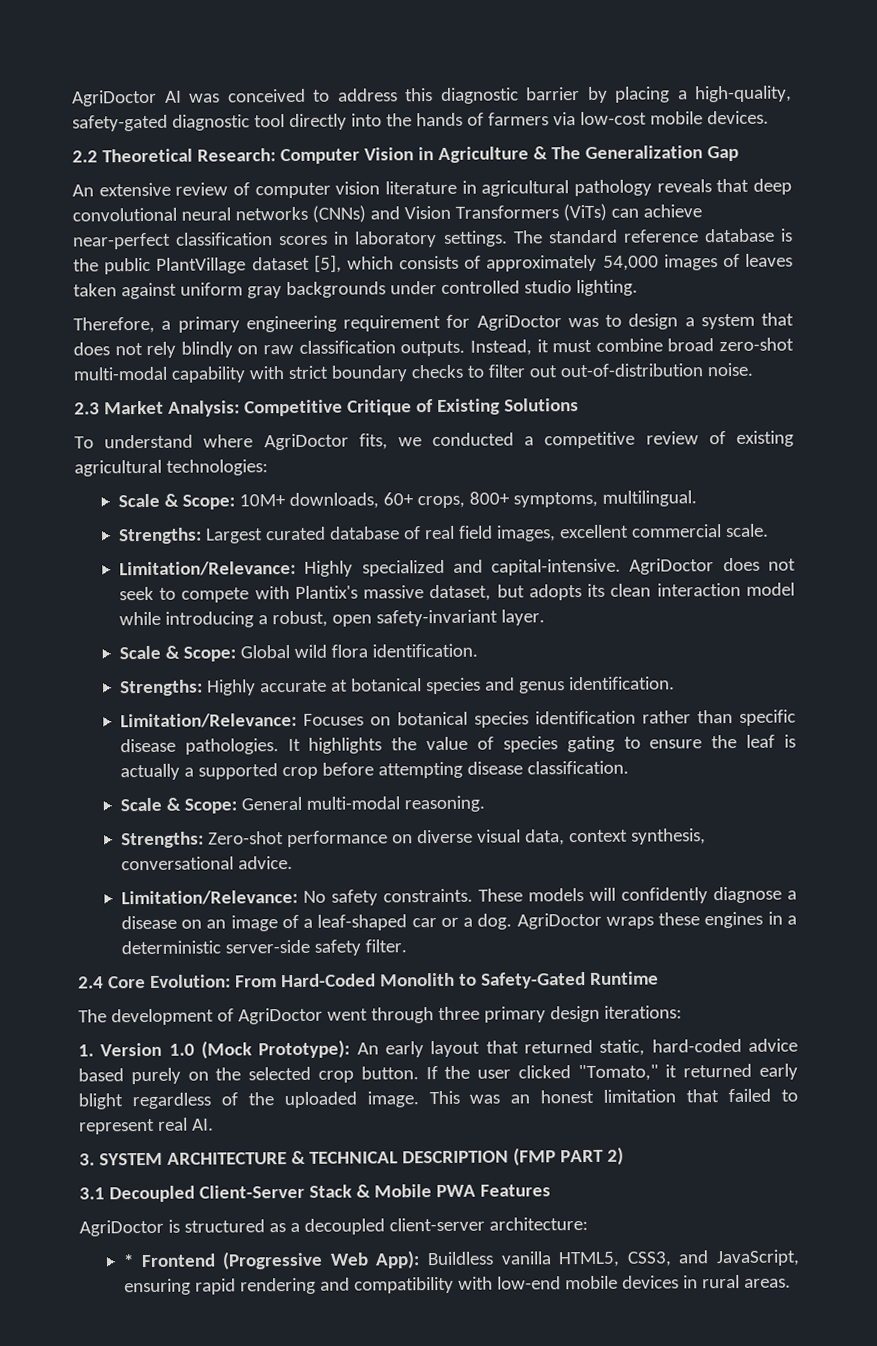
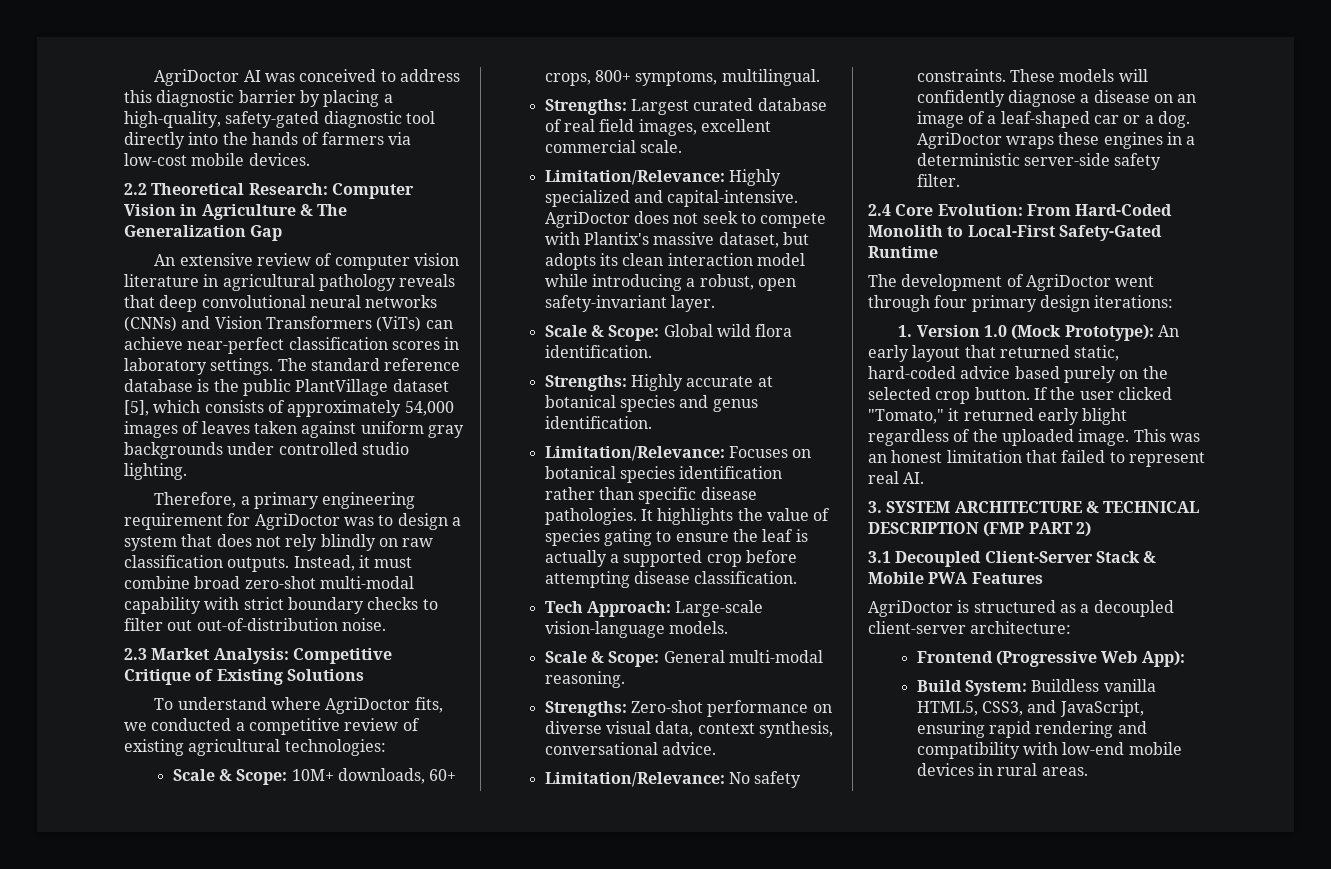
+ Tech Approach: Large-scale vision-language models.
- 2.4 Core Evolution: From Hard-Coded Monolith to Safety-Gated Runtime
+ 2.4 Core Evolution: From Hard-Coded Monolith to Local-First Safety-Gated Runtime
- The development of AgriDoctor went through three primary design iterations:
+ The development of AgriDoctor went through four primary design iterations:
- * Frontend (Progressive Web App): Buildless vanilla HTML5, CSS3, and JavaScript, ensuring rapid rendering and compatibility with low-end mobile devices in rural areas.
+ Frontend (Progressive Web App):
+ Build System: Buildless vanilla HTML5, CSS3, and JavaScript, ensuring rapid rendering and compatibility with low-end mobile devices in rural areas.

